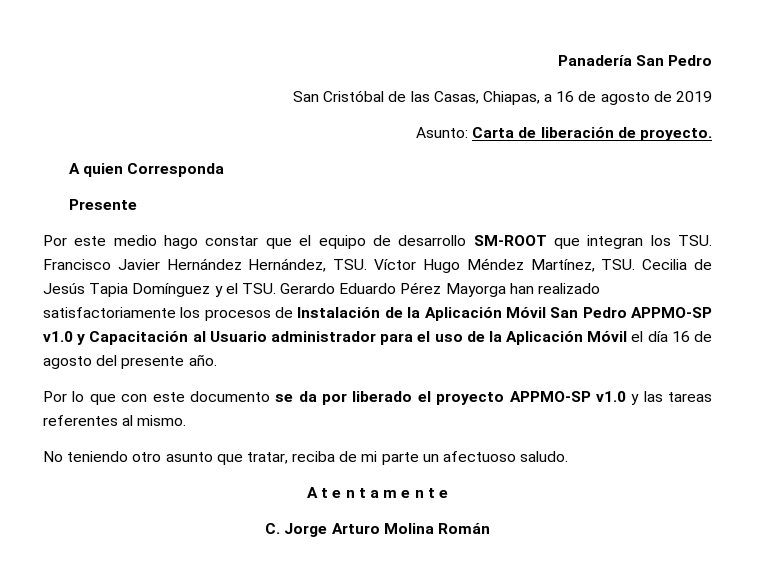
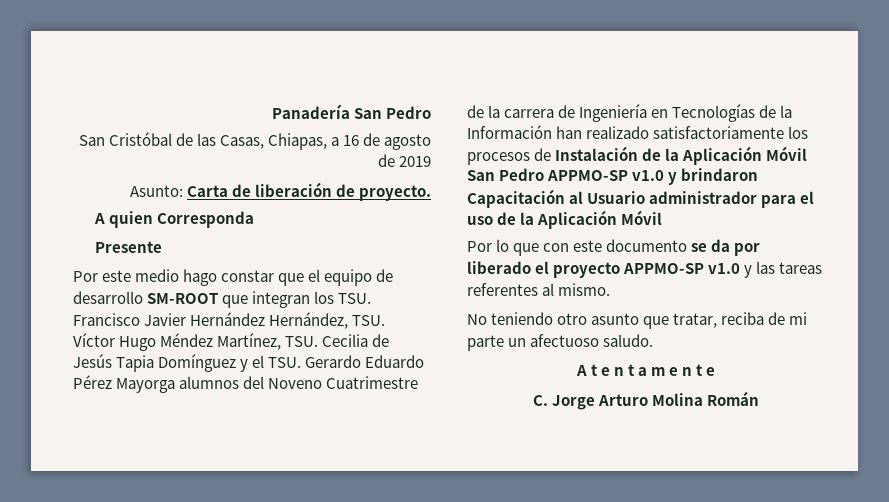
- Por este medio hago constar que el equipo de desarrollo SM-ROOT que integran los TSU. Francisco Javier Hernández Hernández, TSU. Víctor Hugo Méndez Martínez, TSU. Cecilia de Jesús Tapia Domínguez y el TSU. Gerardo Eduardo Pérez Mayorga han realizado satisfactoriamente los procesos de Instalación de la Aplicación Móvil San Pedro APPMO-SP v1.0 y Capacitación al Usuario administrador para el uso de la Aplicación Móvil el día 16 de agosto del presente año.
+ Por este medio hago constar que el equipo de desarrollo SM-ROOT que integran los TSU. Francisco Javier Hernández Hernández, TSU. Víctor Hugo Méndez Martínez, TSU. Cecilia de Jesús Tapia Domínguez y el TSU. Gerardo Eduardo Pérez Mayorga alumnos del Noveno Cuatrimestre de la carrera de Ingeniería en Tecnologías de la Información han realizado satisfactoriamente los procesos de Instalación de la Aplicación Móvil San Pedro APPMO-SP v1.0 y brindaron Capacitación al Usuario administrador para el uso de la Aplicación Móvil

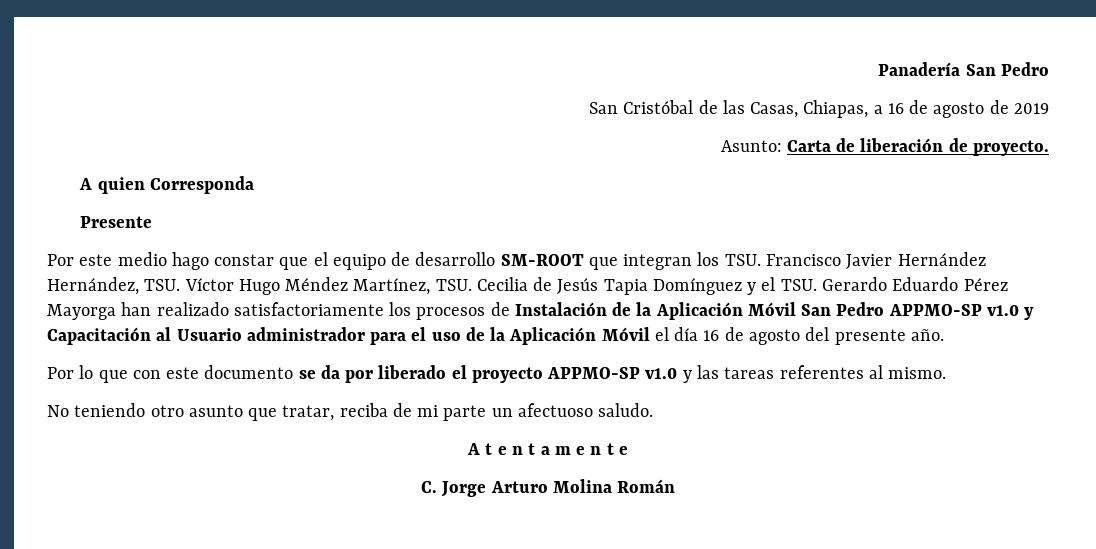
- Por este medio hago constar que el equipo de desarrollo SM-ROOT que integran los TSU. Francisco Javier Hernández Hernández, TSU. Víctor Hugo Méndez Martínez, TSU. Cecilia de Jesús Tapia Domínguez y el TSU. Gerardo Eduardo Pérez Mayorga alumnos del Noveno Cuatrimestre de la carrera de Ingeniería en Tecnologías de la Información han realizado satisfactoriamente los procesos de Instalación de la Aplicación Móvil San Pedro APPMO-SP v1.0 y brindaron Capacitación al Usuario administrador para el uso de la Aplicación Móvil
+ Por este medio hago constar que el equipo de desarrollo SM-ROOT que integran los TSU. Francisco Javier Hernández Hernández, TSU. Víctor Hugo Méndez Martínez, TSU. Cecilia de Jesús Tapia Domínguez y el TSU. Gerardo Eduardo Pérez Mayorga han realizado satisfactoriamente los procesos de Instalación de la Aplicación Móvil San Pedro APPMO-SP v1.0 y Capacitación al Usuario administrador para el uso de la Aplicación Móvil el día 16 de agosto del presente año.

